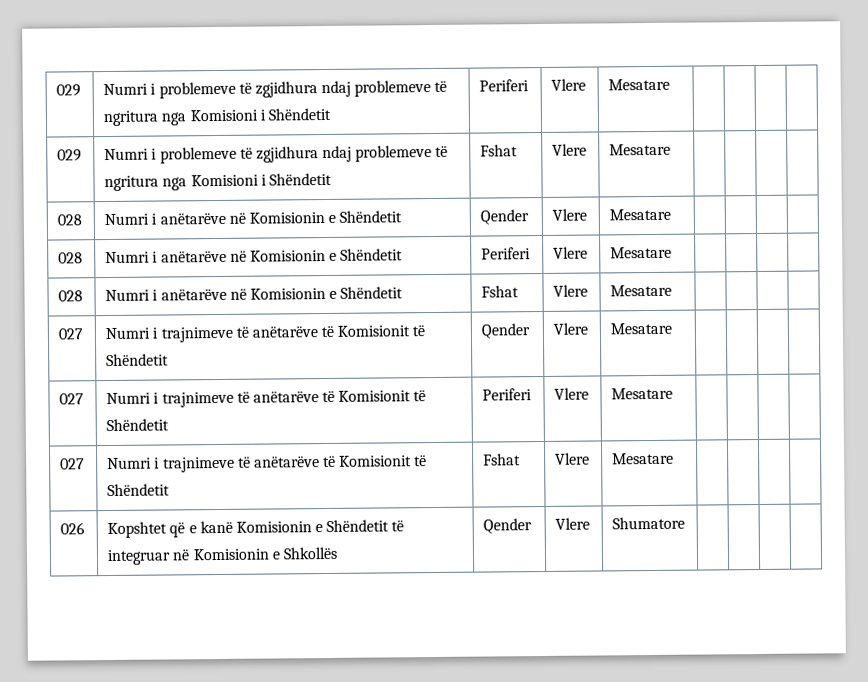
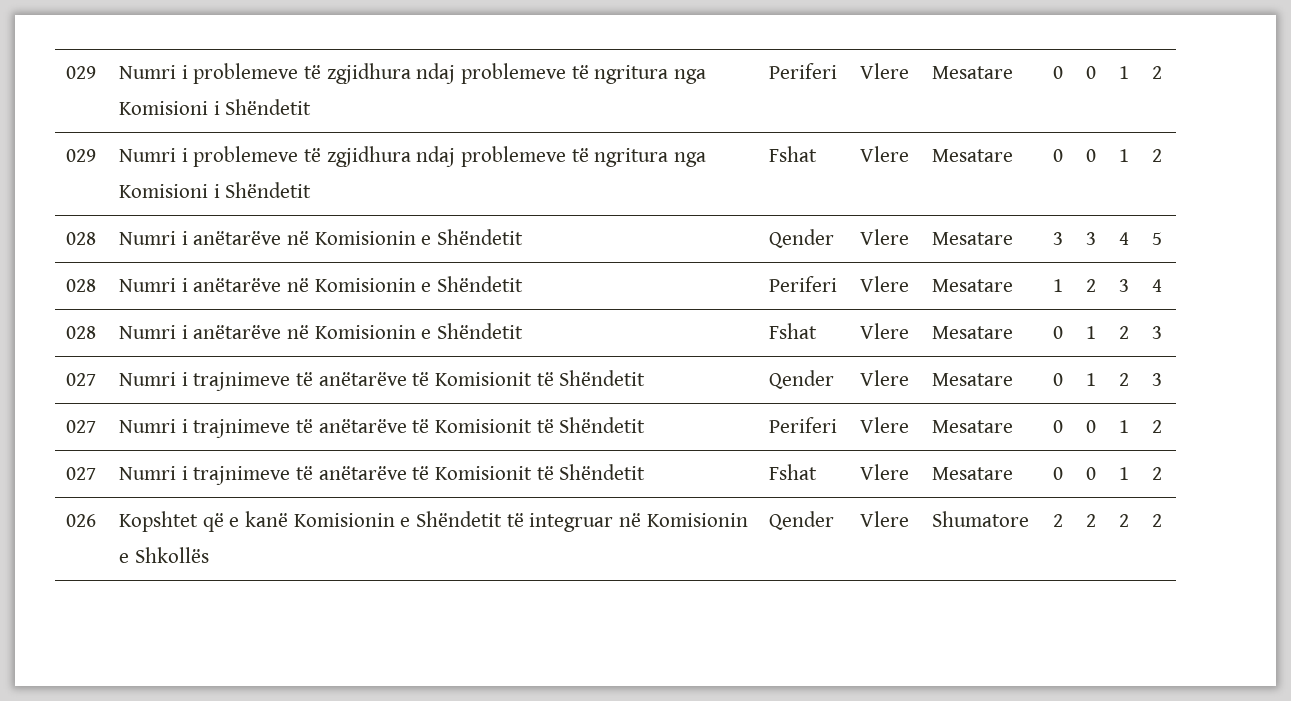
- 029 | Numri i problemeve të zgjidhura ndaj problemeve të ngritura nga Komisioni i Shëndetit | Periferi | Vlere | Mesatare | | | |
+ 029 | Numri i problemeve të zgjidhura ndaj problemeve të ngritura nga Komisioni i Shëndetit | Periferi | Vlere | Mesatare | 0 | 0 | 1 | 2
- 029 | Numri i problemeve të zgjidhura ndaj problemeve të ngritura nga Komisioni i Shëndetit | Fshat | Vlere | Mesatare | | | |
+ 029 | Numri i problemeve të zgjidhura ndaj problemeve të ngritura nga Komisioni i Shëndetit | Fshat | Vlere | Mesatare | 0 | 0 | 1 | 2
- 028 | Numri i anëtarëve në Komisionin e Shëndetit | Qender | Vlere | Mesatare | | | |
+ 028 | Numri i anëtarëve në Komisionin e Shëndetit | Qender | Vlere | Mesatare | 3 | 3 | 4 | 5
- 028 | Numri i anëtarëve në Komisionin e Shëndetit | Periferi | Vlere | Mesatare | | | |
+ 028 | Numri i anëtarëve në Komisionin e Shëndetit | Periferi | Vlere | Mesatare | 1 | 2 | 3 | 4
- 028 | Numri i anëtarëve në Komisionin e Shëndetit | Fshat | Vlere | Mesatare | | | |
+ 028 | Numri i anëtarëve në Komisionin e Shëndetit | Fshat | Vlere | Mesatare | 0 | 1 | 2 | 3
- 027 | Numri i trajnimeve të anëtarëve të Komisionit të Shëndetit | Qender | Vlere | Mesatare | | | |
+ 027 | Numri i trajnimeve të anëtarëve të Komisionit të Shëndetit | Qender | Vlere | Mesatare | 0 | 1 | 2 | 3
- 027 | Numri i trajnimeve të anëtarëve të Komisionit të Shëndetit | Periferi | Vlere | Mesatare | | | |
+ 027 | Numri i trajnimeve të anëtarëve të Komisionit të Shëndetit | Periferi | Vlere | Mesatare | 0 | 0 | 1 | 2
- 027 | Numri i trajnimeve të anëtarëve të Komisionit të Shëndetit | Fshat | Vlere | Mesatare | | | |
+ 027 | Numri i trajnimeve të anëtarëve të Komisionit të Shëndetit | Fshat | Vlere | Mesatare | 0 | 0 | 1 | 2
- 026 | Kopshtet që e kanë Komisionin e Shëndetit të integruar në Komisionin e Shkollës | Qender | Vlere | Shumatore | | | |
+ 026 | Kopshtet që e kanë Komisionin e Shëndetit të integruar në Komisionin e Shkollës | Qender | Vlere | Shumatore | 2 | 2 | 2 | 2

